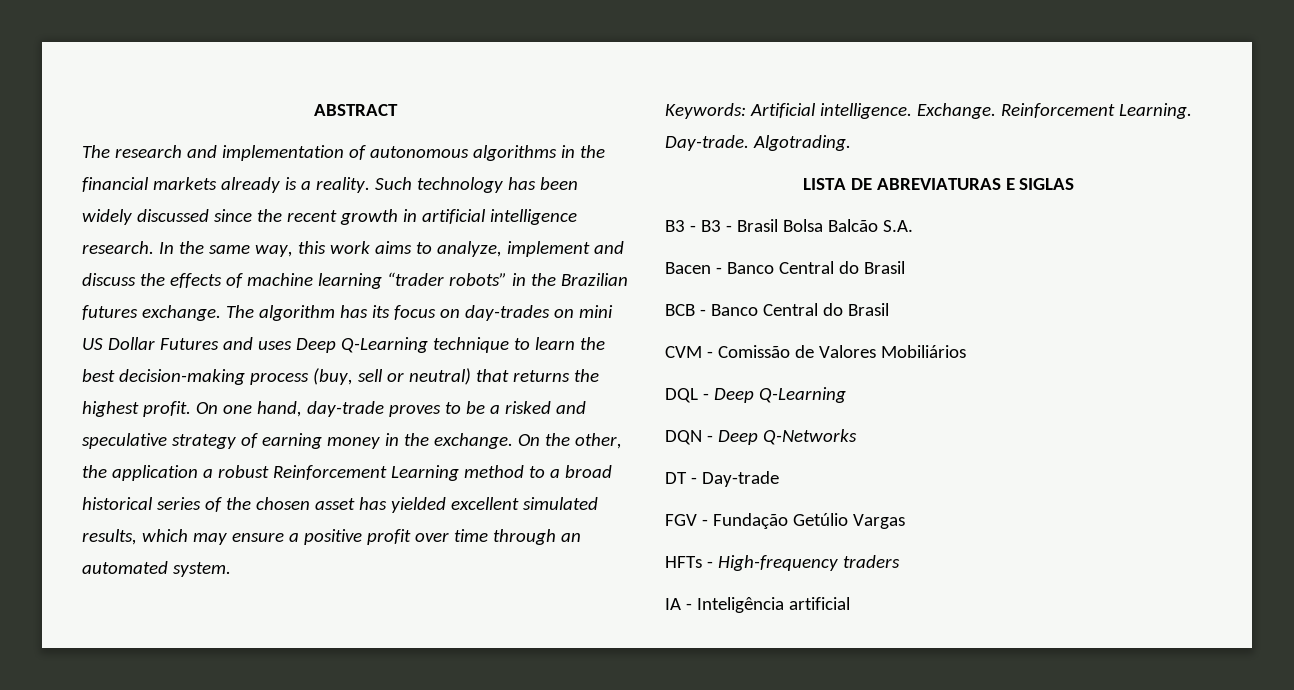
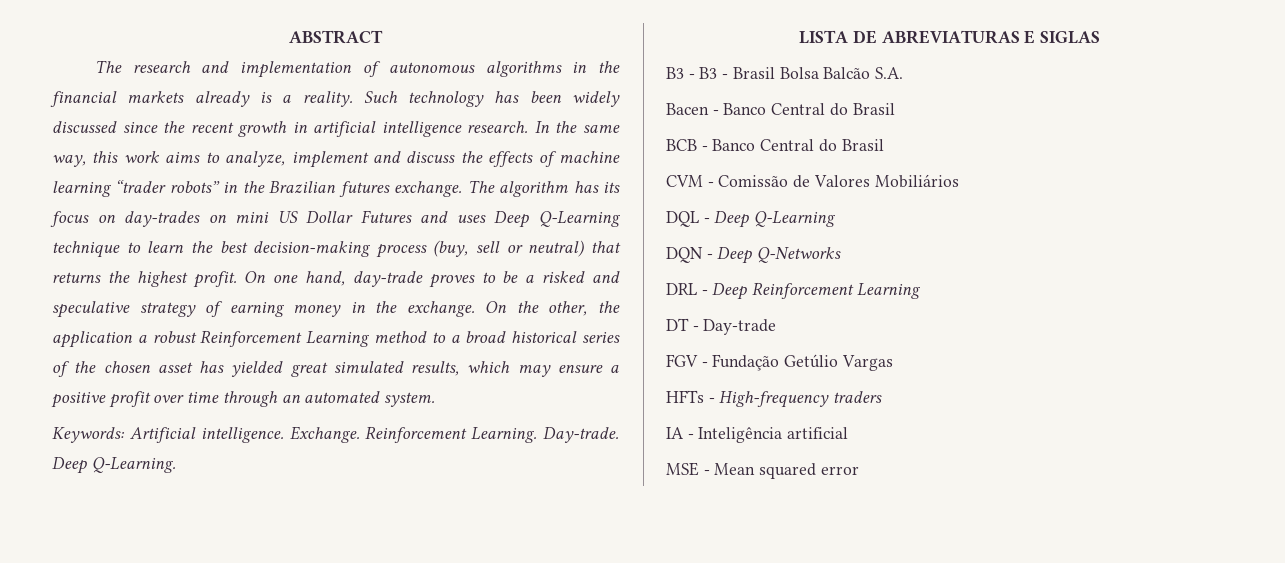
- On the other, the application a robust Reinforcement Learning method to a broad historical series of the chosen asset has yielded excellent simulated results, which may ensure a positive profit over time through an automated system.
+ On the other, the application a robust Reinforcement Learning method to a broad historical series of the chosen asset has yielded great simulated results, which may ensure a positive profit over time through an automated system.
- Algotrading.
+ Deep Q-Learning.
+ DRL - Deep Reinforcement Learning
+ MSE - Mean squared error

